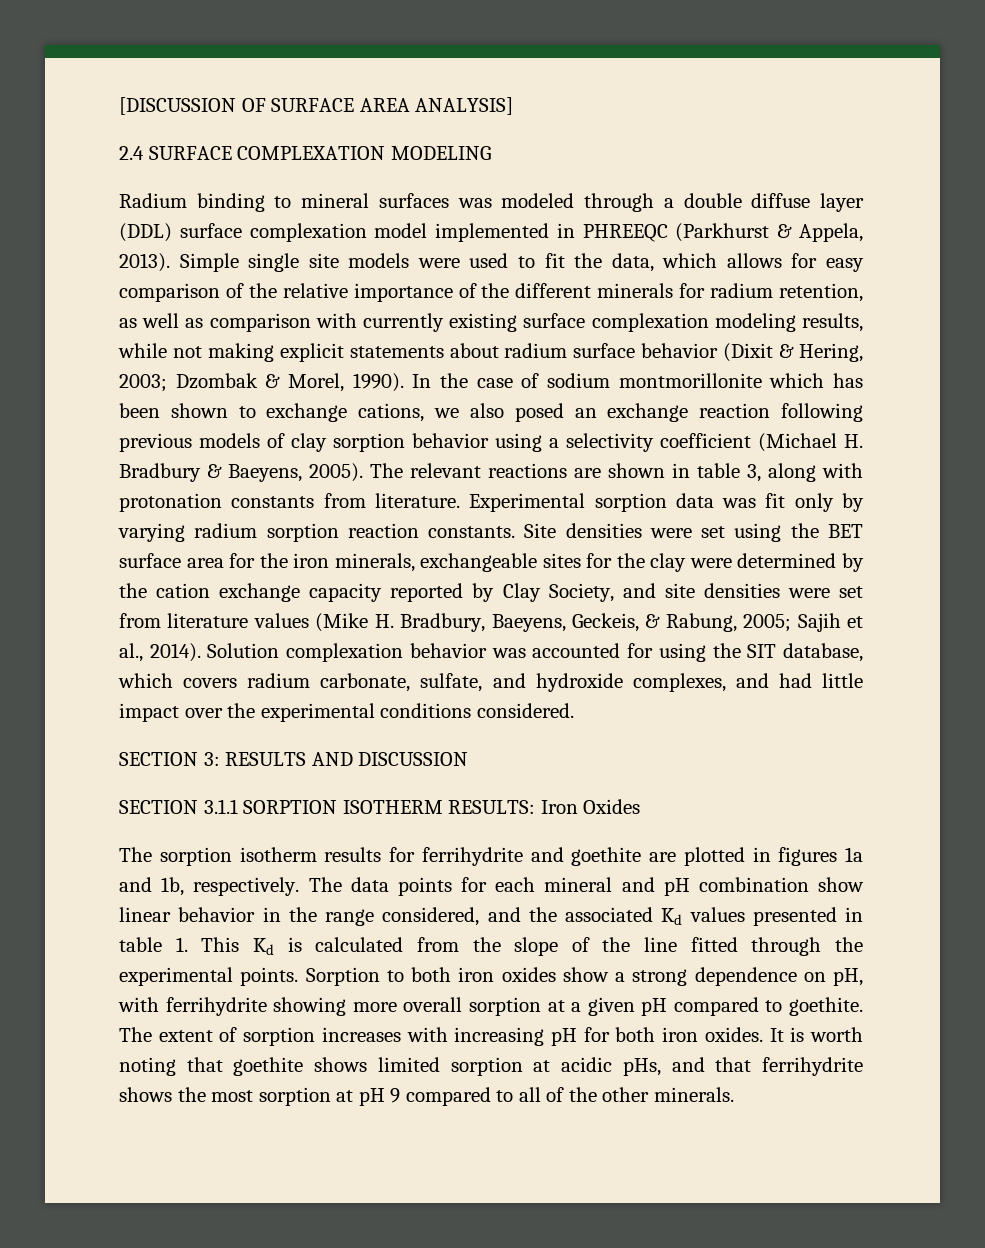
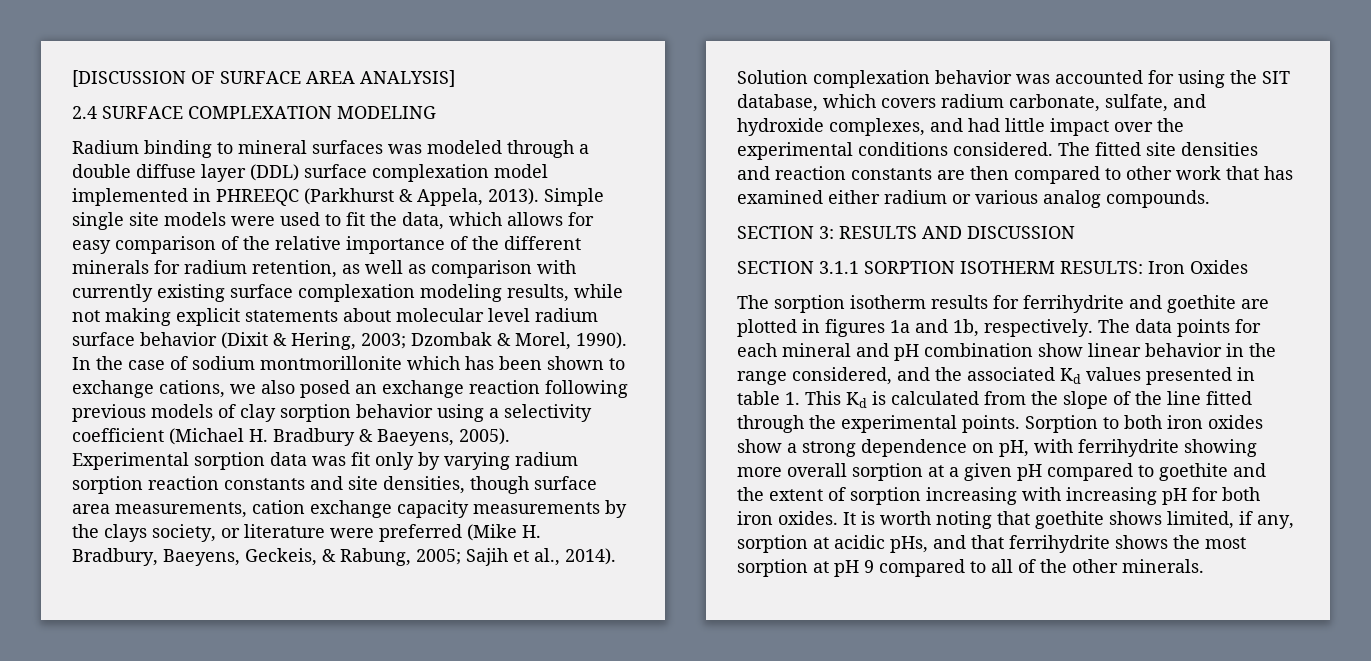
- Simple single site models were used to fit the data, which allows for easy comparison of the relative importance of the different minerals for radium retention, as well as comparison with currently existing surface complexation modeling results, while not making explicit statements about radium surface behavior (Dixit & Hering, 2003; Dzombak & Morel, 1990).
+ Simple single site models were used to fit the data, which allows for easy comparison of the relative importance of the different minerals for radium retention, as well as comparison with currently existing surface complexation modeling results, while not making explicit statements about molecular level radium surface behavior (Dixit & Hering, 2003; Dzombak & Morel, 1990).
- The relevant reactions are shown in table 3, along with protonation constants from literature.
- Experimental sorption data was fit only by varying radium sorption reaction constants. Site densities were set using the BET surface area for the iron minerals, exchangeable sites for the clay were determined by the cation exchange capacity reported by Clay Society, and site densities were set from literature values (Mike H. Bradbury, Baeyens, Geckeis, & Rabung, 2005; Sajih et al., 2014).
+ Experimental sorption data was fit only by varying radium sorption reaction constants and site densities, though surface area measurements, cation exchange capacity measurements by the clays society, or literature were preferred (Mike H. Bradbury, Baeyens, Geckeis, & Rabung, 2005; Sajih et al., 2014).
+ The fitted site densities and reaction constants are then compared to other work that has examined either radium or various analog compounds.
- Sorption to both iron oxides show a strong dependence on pH, with ferrihydrite showing more overall sorption at a given pH compared to goethite. The extent of sorption increases with increasing pH for both iron oxides.
+ Sorption to both iron oxides show a strong dependence on pH, with ferrihydrite showing more overall sorption at a given pH compared to goethite and the extent of sorption increasing with increasing pH for both iron oxides.
- It is worth noting that goethite shows limited sorption at acidic pHs, and that ferrihydrite shows the most sorption at pH 9 compared to all of the other minerals.
+ It is worth noting that goethite shows limited, if any, sorption at acidic pHs, and that ferrihydrite shows the most sorption at pH 9 compared to all of the other minerals.

